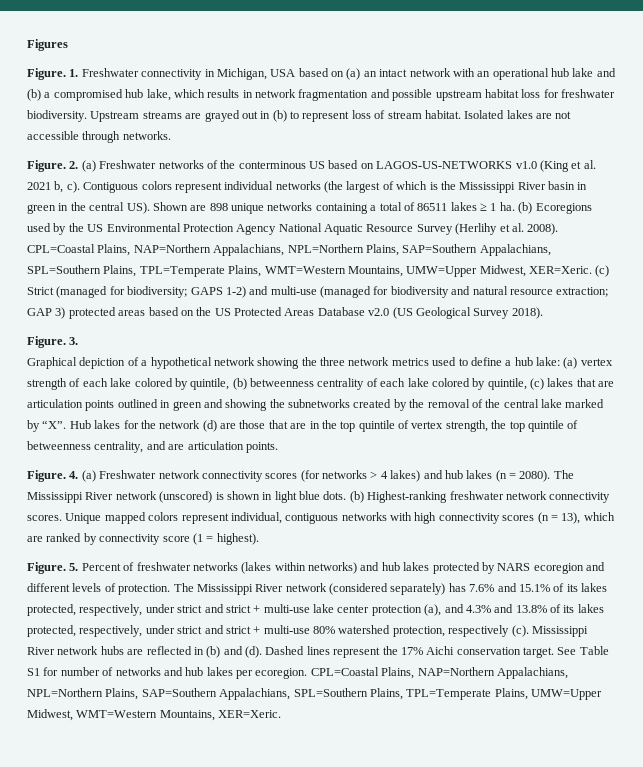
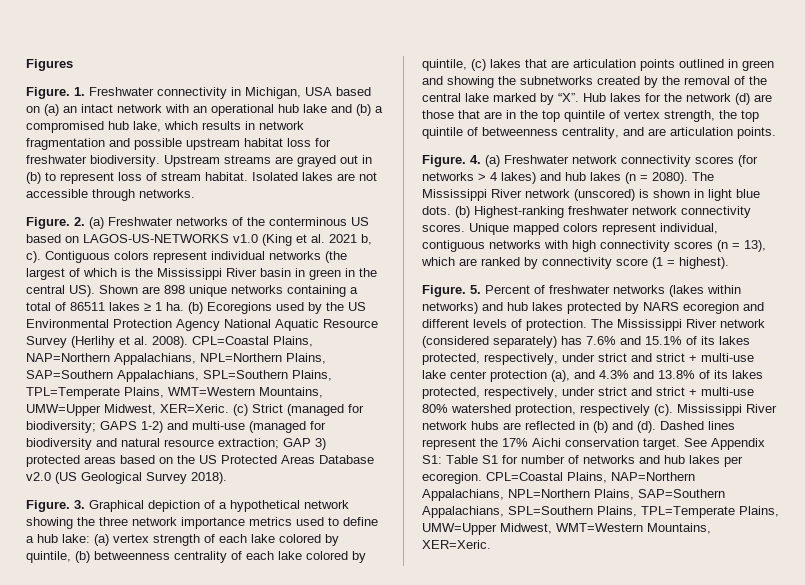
- 3.
- Graphical depiction of a hypothetical network showing the three network metrics used to define a hub lake:
+ 3. Graphical depiction of a hypothetical network showing the three network importance metrics used to define a hub lake:
- See Table S1 for number of networks and hub lakes per ecoregion.
+ See Appendix S1: Table S1 for number of networks and hub lakes per ecoregion.

